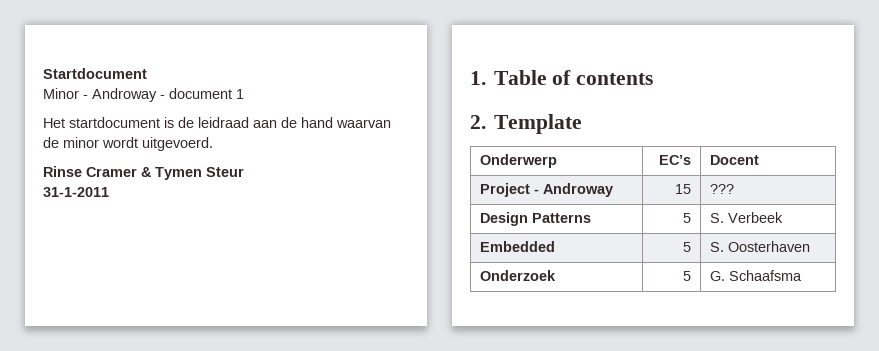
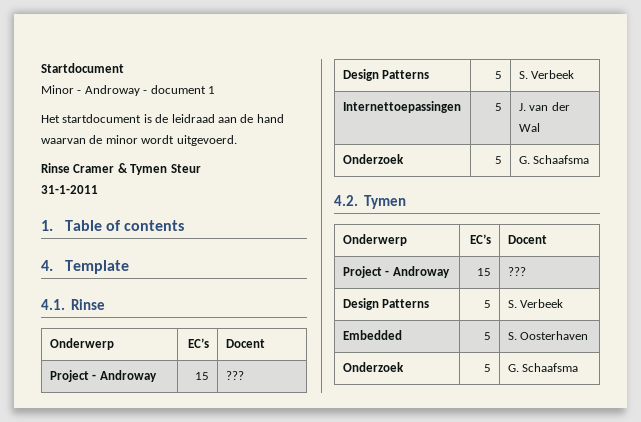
- 2. Template
+ 4. Template
+ 4.1. Rinse
+ Onderwerp | EC’s | Docent
+ Project - Androway | 15 | ???
+ Design Patterns | 5 | S. Verbeek
+ Internettoepassingen | 5 | J. van der Wal
+ Onderzoek | 5 | G. Schaafsma
+ 4.2. Tymen

